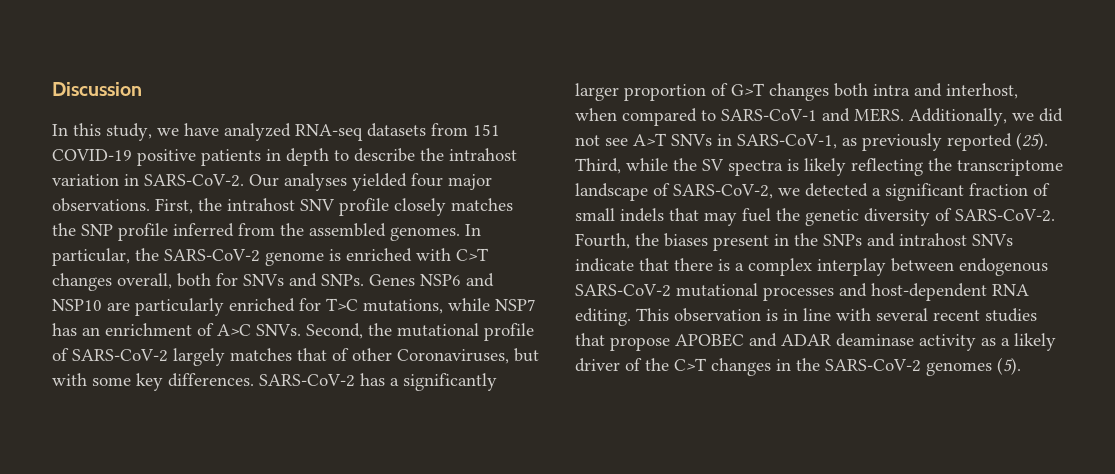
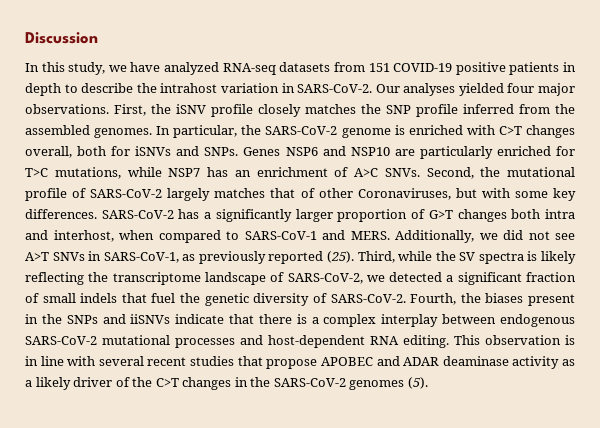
- First, the intrahost SNV profile closely matches the SNP profile inferred from the assembled genomes.
+ First, the iSNV profile closely matches the SNP profile inferred from the assembled genomes.
- In particular, the SARS-CoV-2 genome is enriched with C>T changes overall, both for SNVs and SNPs.
+ In particular, the SARS-CoV-2 genome is enriched with C>T changes overall, both for iSNVs and SNPs.
- Third, while the SV spectra is likely reflecting the transcriptome landscape of SARS-CoV-2, we detected a significant fraction of small indels that may fuel the genetic diversity of SARS-CoV-2.
+ Third, while the SV spectra is likely reflecting the transcriptome landscape of SARS-CoV-2, we detected a significant fraction of small indels that fuel the genetic diversity of SARS-CoV-2.
- Fourth, the biases present in the SNPs and intrahost SNVs indicate that there is a complex interplay between endogenous SARS-CoV-2 mutational processes and host-dependent RNA editing.
+ Fourth, the biases present in the SNPs and iiSNVs indicate that there is a complex interplay between endogenous SARS-CoV-2 mutational processes and host-dependent RNA editing.

